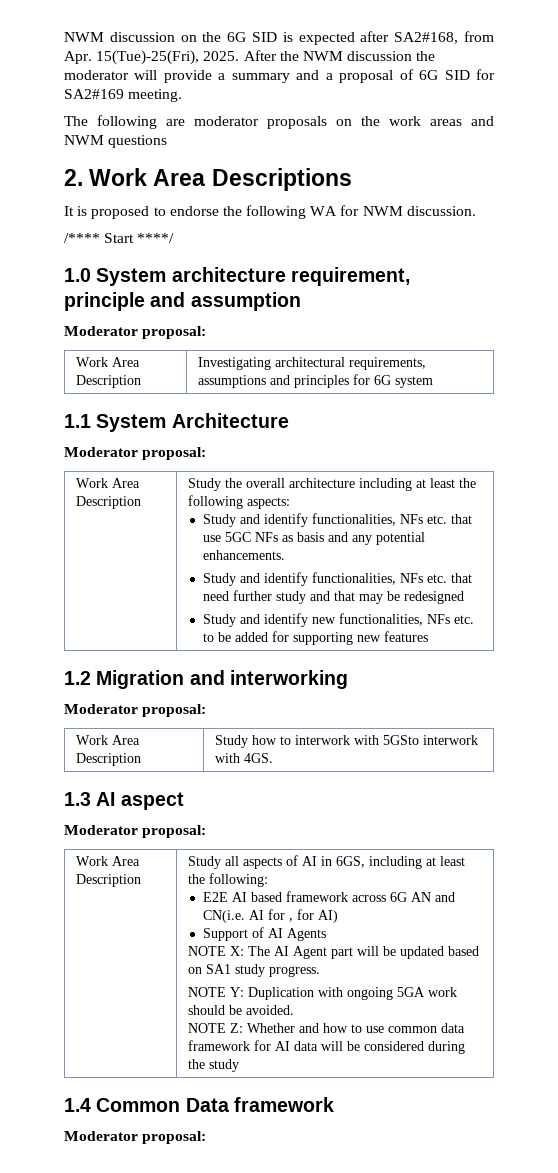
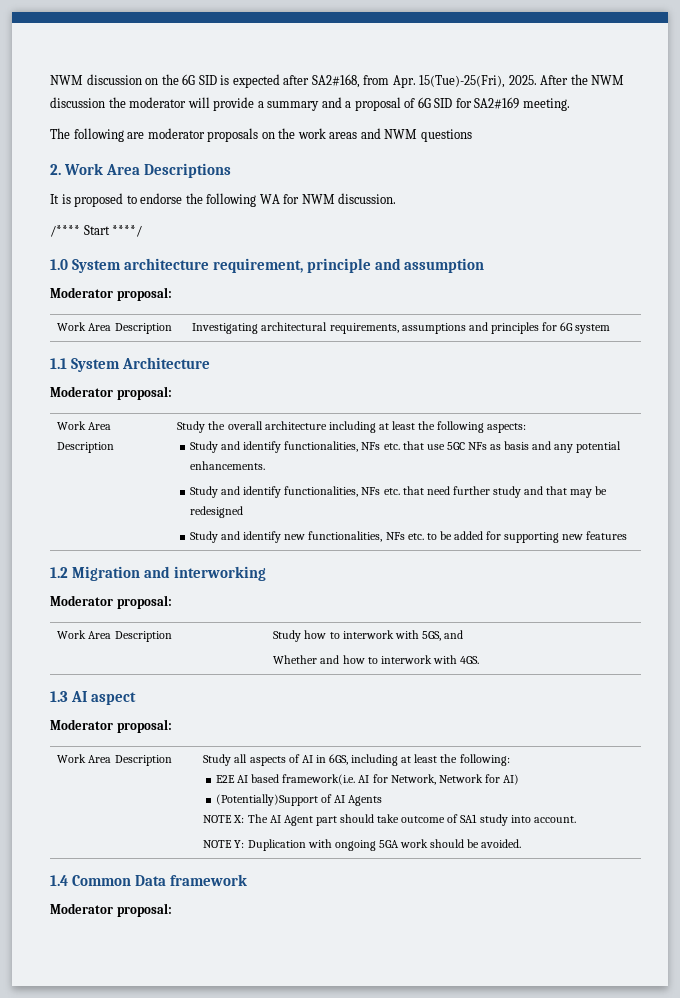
- Work Area Description | Study how to interwork with 5GSto interwork with 4GS.
+ Work Area Description | Study how to interwork with 5GS, and
+ Whether and how to interwork with 4GS.
- E2E AI based framework across 6G AN and CN(i.e. AI for , for AI)
+ E2E AI based framework(i.e. AI for Network, Network for AI)
- Support of AI Agents
+ (Potentially)Support of AI Agents
- NOTE X: The AI Agent part will be updated based on SA1 study progress.
+ NOTE X: The AI Agent part should take outcome of SA1 study into account.
- NOTE Z: Whether and how to use common data framework for AI data will be considered during the study

